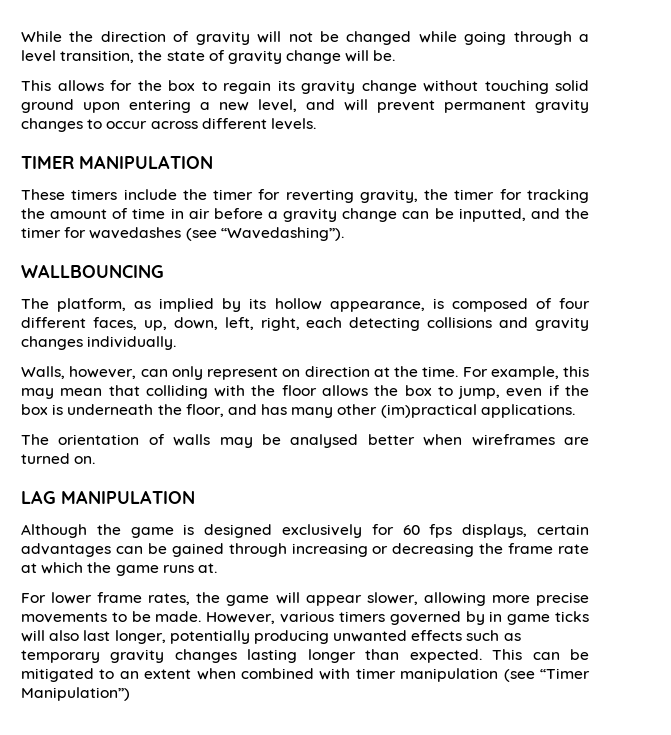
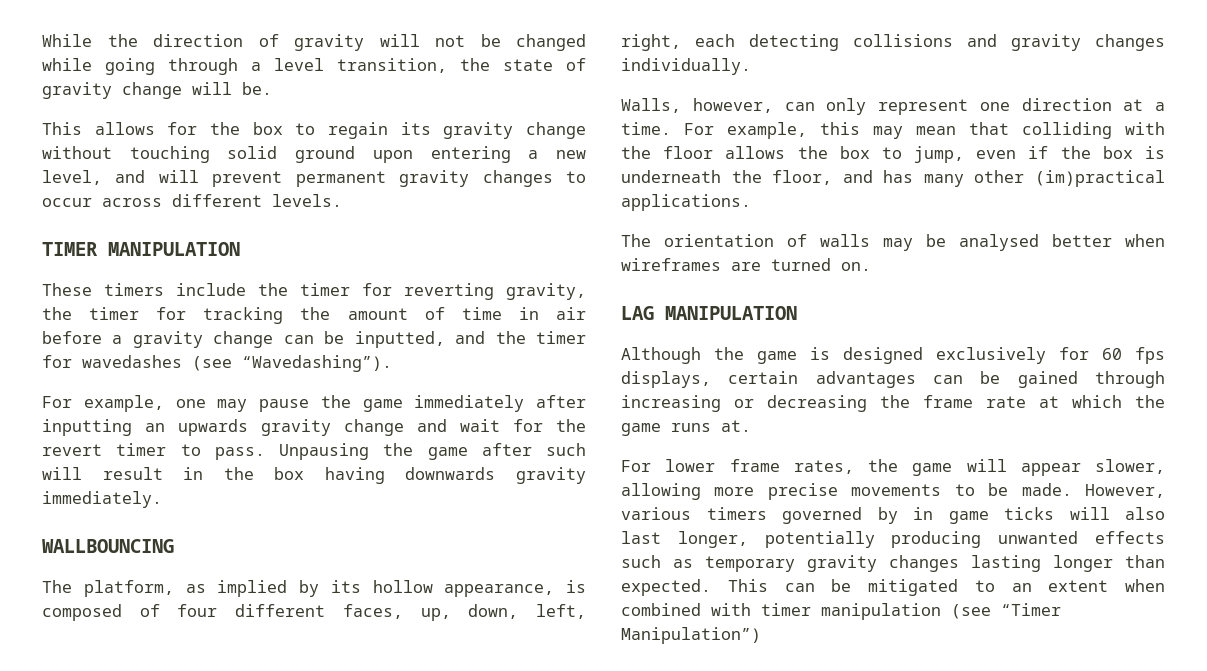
+ For example, one may pause the game immediately after inputting an upwards gravity change and wait for the revert timer to pass. Unpausing the game after such will result in the box having downwards gravity immediately.
- Walls, however, can only represent on direction at the time.
+ Walls, however, can only represent one direction at a time.

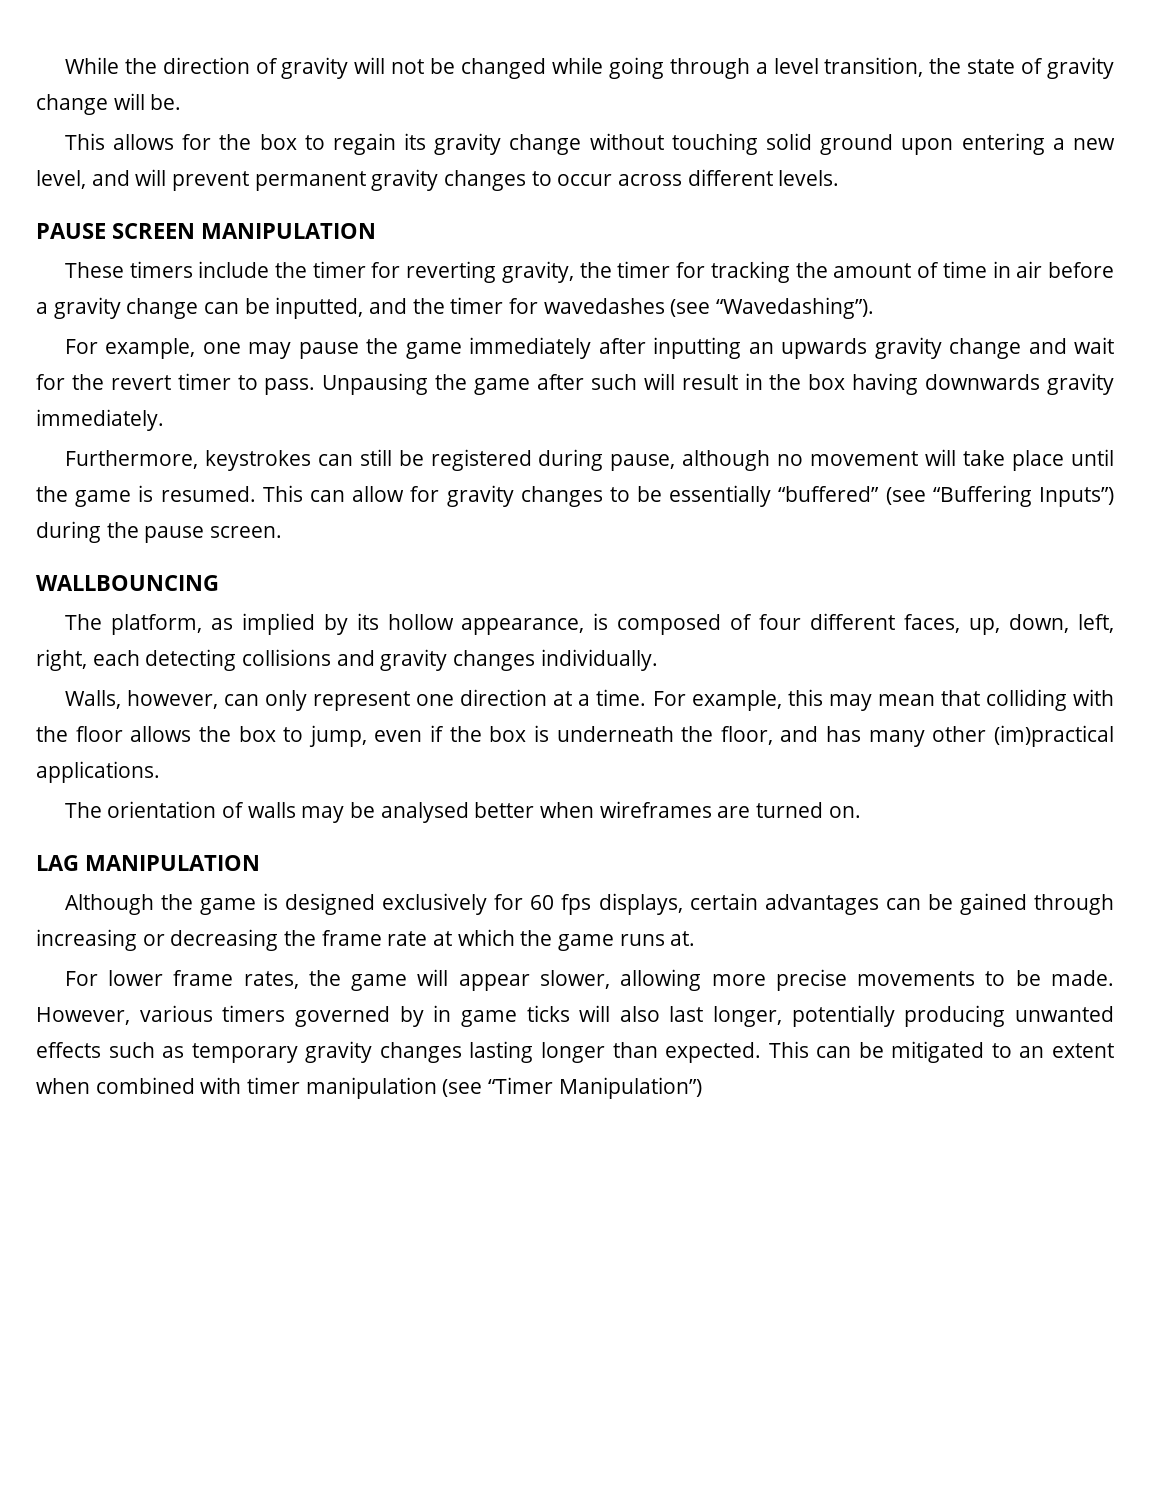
- TIMER MANIPULATION
+ PAUSE SCREEN MANIPULATION
+ Furthermore, keystrokes can still be registered during pause, although no movement will take place until the game is resumed. This can allow for gravity changes to be essentially “buffered” (see “Buffering Inputs”) during the pause screen.

